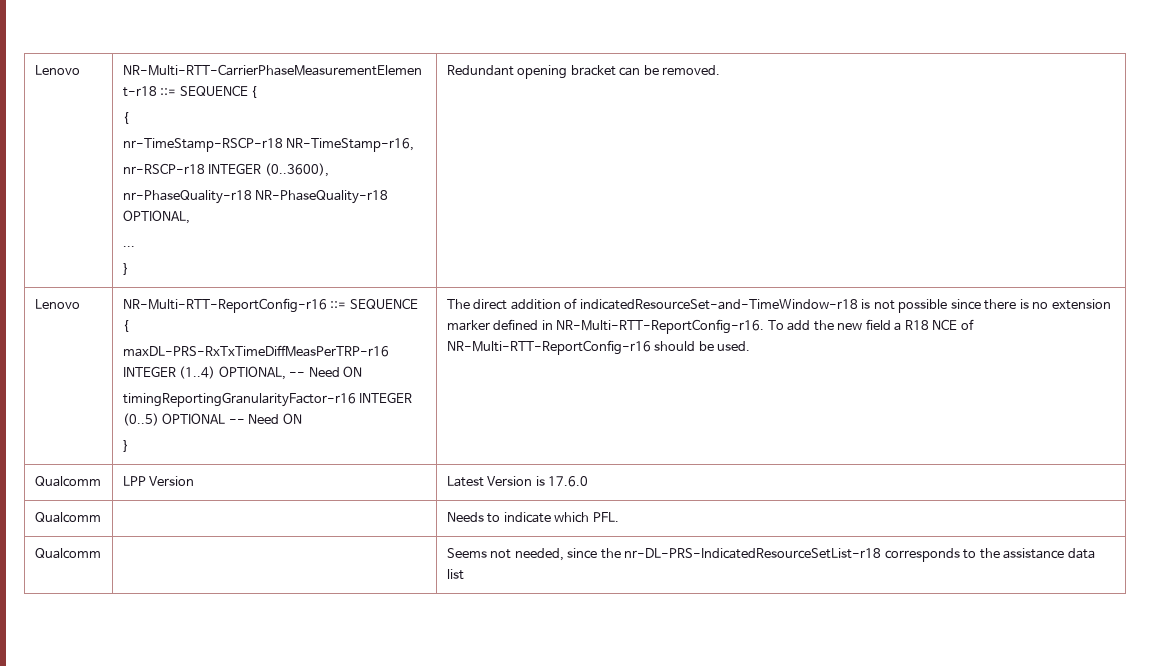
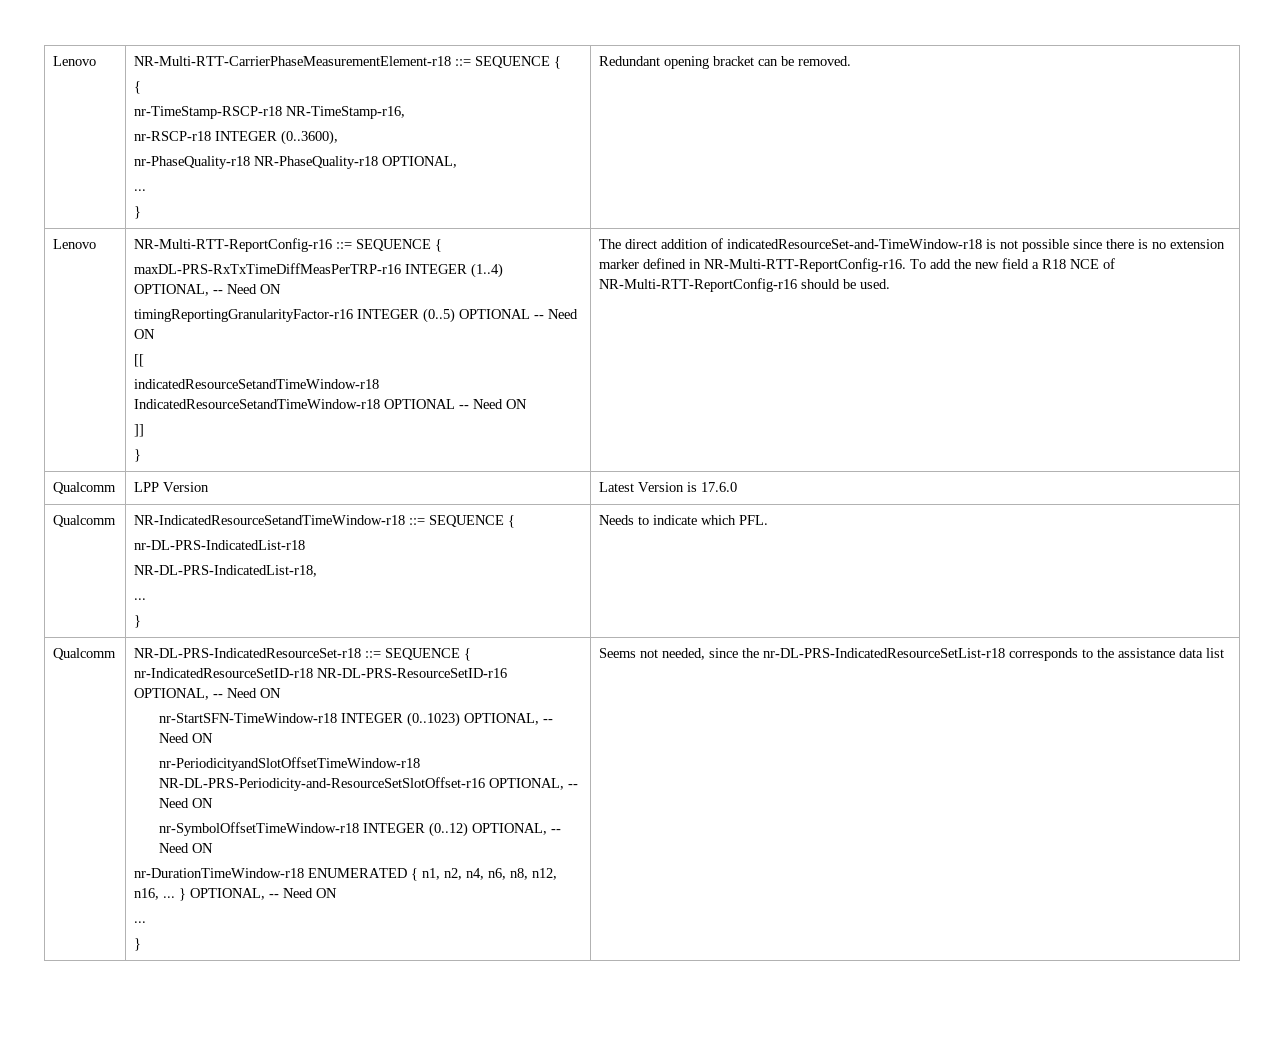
+ [[
+ indicatedResourceSetandTimeWindow-r18 IndicatedResourceSetandTimeWindow-r18 OPTIONAL -- Need ON
+ ]]
- Qualcomm | | Needs to indicate which PFL.
+ Qualcomm | NR-IndicatedResourceSetandTimeWindow-r18 ::= SEQUENCE {
+ nr-DL-PRS-IndicatedList-r18
+ NR-DL-PRS-IndicatedList-r18,
+ ...
+ } | Needs to indicate which PFL.
+ NR-DL-PRS-IndicatedResourceSet-r18 ::= SEQUENCE { nr-IndicatedResourceSetID-r18 NR-DL-PRS-ResourceSetID-r16 OPTIONAL, -- Need ON
+ nr-StartSFN-TimeWindow-r18 INTEGER (0..1023) OPTIONAL, -- Need ON
+ nr-PeriodicityandSlotOffsetTimeWindow-r18 NR-DL-PRS-Periodicity-and-ResourceSetSlotOffset-r16 OPTIONAL, -- Need ON
+ nr-SymbolOffsetTimeWindow-r18 INTEGER (0..12) OPTIONAL, -- Need ON
+ nr-DurationTimeWindow-r18 ENUMERATED { n1, n2, n4, n6, n8, n12, n16, ... } OPTIONAL, -- Need ON
+ ...
+ }

